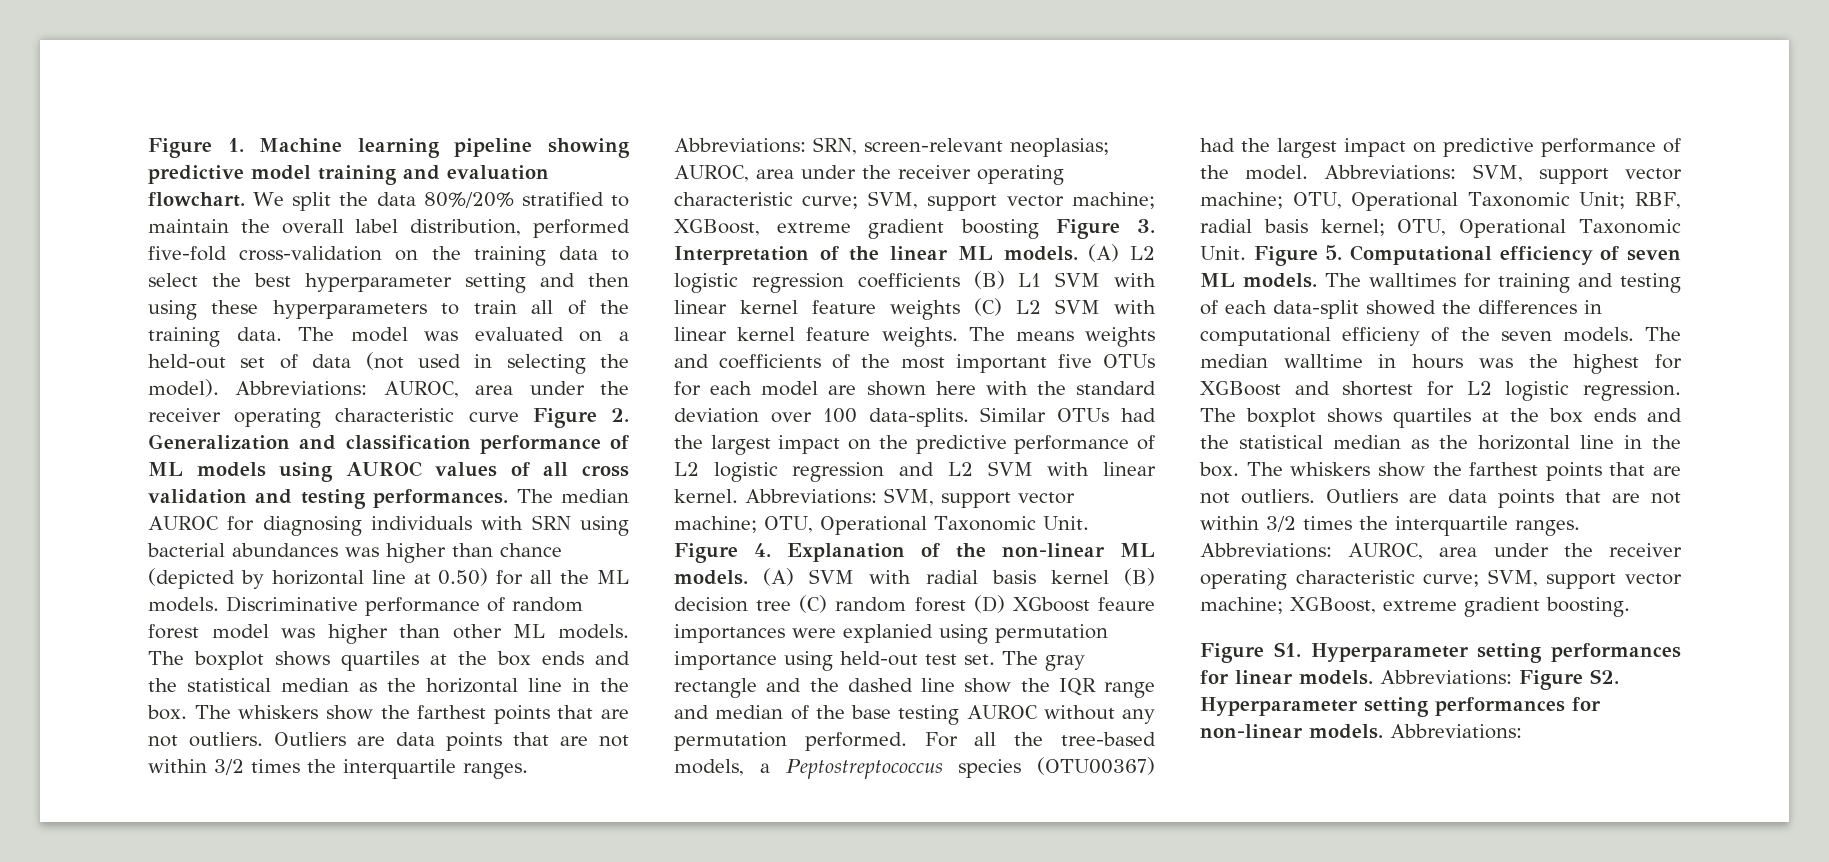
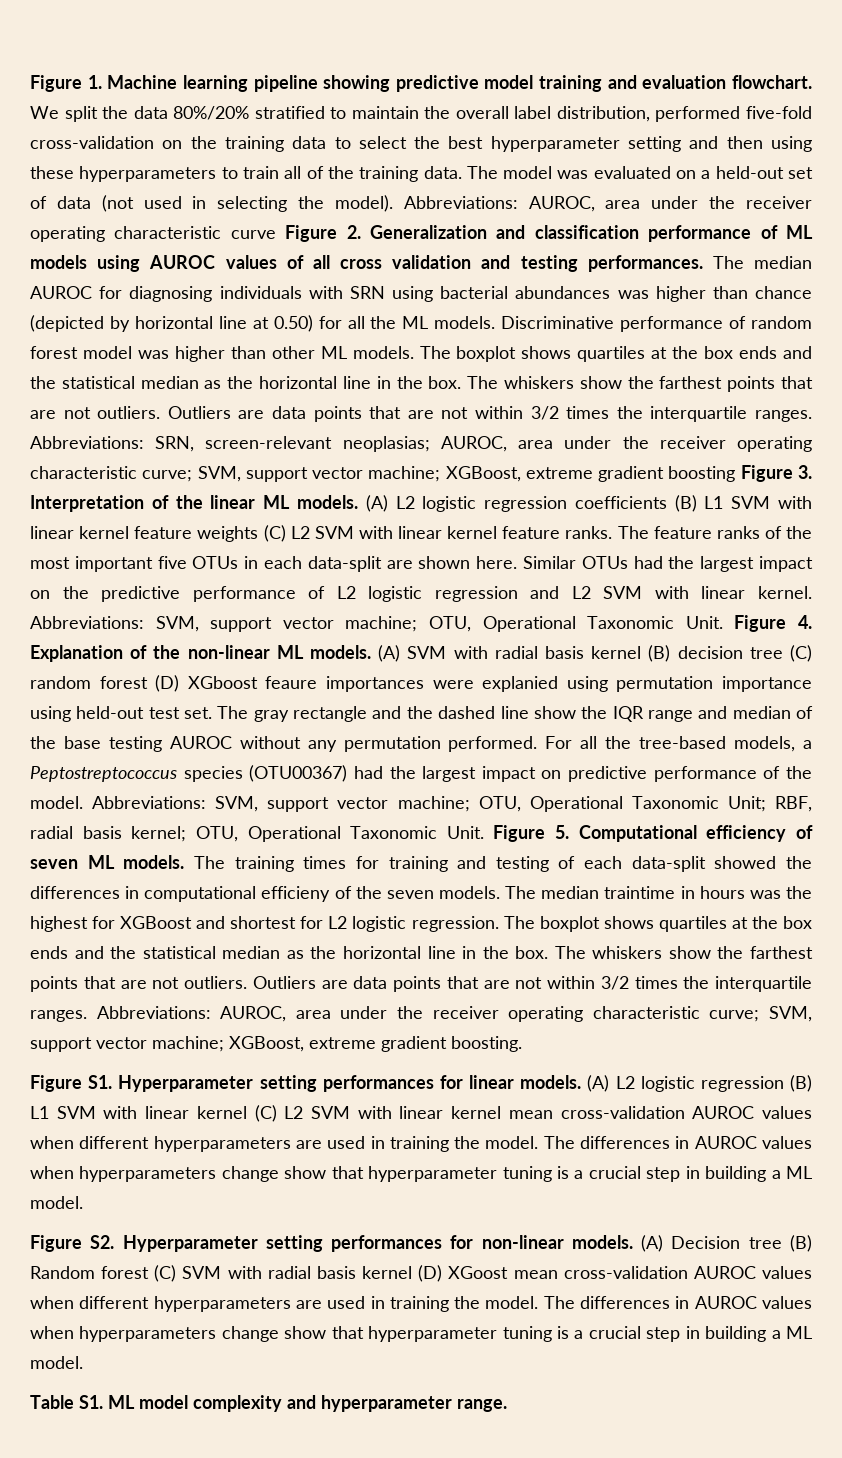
- (A) L2 logistic regression coefficients (B) L1 SVM with linear kernel feature weights (C) L2 SVM with linear kernel feature weights. The means weights and coefficients of the most important five OTUs for each model are shown here with the standard deviation over 100 data-splits.
+ (A) L2 logistic regression coefficients (B) L1 SVM with linear kernel feature weights (C) L2 SVM with linear kernel feature ranks. The feature ranks of the most important five OTUs in each data-split are shown here.
- The walltimes for training and testing of each data-split showed the differences in computational efficieny of the seven models.
+ The training times for training and testing of each data-split showed the differences in computational efficieny of the seven models.
- The median walltime in hours was the highest for XGBoost and shortest for L2 logistic regression.
+ The median traintime in hours was the highest for XGBoost and shortest for L2 logistic regression.
- Abbreviations: Figure S2. Hyperparameter setting performances for non-linear models. Abbreviations:
+ (A) L2 logistic regression (B) L1 SVM with linear kernel (C) L2 SVM with linear kernel mean cross-validation AUROC values when different hyperparameters are used in training the model. The differences in AUROC values when hyperparameters change show that hyperparameter tuning is a crucial step in building a ML model.
+ Figure S2. Hyperparameter setting performances for non-linear models. (A) Decision tree (B) Random forest (C) SVM with radial basis kernel (D) XGoost mean cross-validation AUROC values when different hyperparameters are used in training the model. The differences in AUROC values when hyperparameters change show that hyperparameter tuning is a crucial step in building a ML model.
+ Table S1. ML model complexity and hyperparameter range.

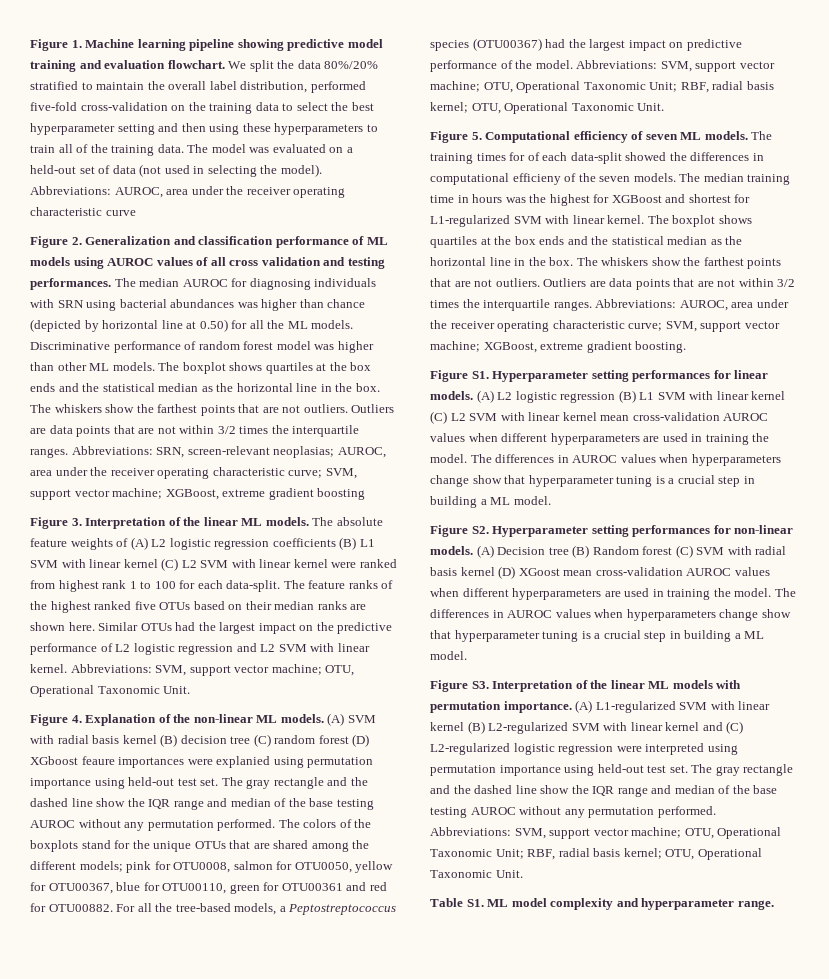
- Abbreviations: AUROC, area under the receiver operating characteristic curve Figure 2. Generalization and classification performance of ML models using AUROC values of all cross validation and testing performances.
+ Abbreviations: AUROC, area under the receiver operating characteristic curve
+ Figure 2. Generalization and classification performance of ML models using AUROC values of all cross validation and testing performances.
- Abbreviations: SRN, screen-relevant neoplasias; AUROC, area under the receiver operating characteristic curve; SVM, support vector machine; XGBoost, extreme gradient boosting Figure 3. Interpretation of the linear ML models.
+ Abbreviations: SRN, screen-relevant neoplasias; AUROC, area under the receiver operating characteristic curve; SVM, support vector machine; XGBoost, extreme gradient boosting
+ Figure 3. Interpretation of the linear ML models.
- (A) L2 logistic regression coefficients (B) L1 SVM with linear kernel feature weights (C) L2 SVM with linear kernel feature ranks.
+ The absolute feature weights of (A) L2 logistic regression coefficients (B) L1 SVM with linear kernel (C) L2 SVM with linear kernel were ranked from highest rank 1 to 100 for each data-split.
- The feature ranks of the most important five OTUs in each data-split are shown here.
+ The feature ranks of the highest ranked five OTUs based on their median ranks are shown here.
- Abbreviations: SVM, support vector machine; OTU, Operational Taxonomic Unit. Figure 4. Explanation of the non-linear ML models.
+ Abbreviations: SVM, support vector machine; OTU, Operational Taxonomic Unit.
+ Figure 4. Explanation of the non-linear ML models.
+ The colors of the boxplots stand for the unique OTUs that are shared among the different models; pink for OTU0008, salmon for OTU0050, yellow for OTU00367, blue for OTU00110, green for OTU00361 and red for OTU00882.
- For all the tree-based models, a Peptostreptococcus species (OTU00367) had the largest impact on predictive performance of the model. Abbreviations: SVM, support vector machine; OTU, Operational Taxonomic Unit; RBF, radial basis kernel; OTU, Operational Taxonomic Unit. Figure 5. Computational efficiency of seven ML models.
+ For all the tree-based models, a Peptostreptococcus species (OTU00367) had the largest impact on predictive performance of the model. Abbreviations: SVM, support vector machine; OTU, Operational Taxonomic Unit; RBF, radial basis kernel; OTU, Operational Taxonomic Unit.
+ Figure 5. Computational efficiency of seven ML models.
- The training times for training and testing of each data-split showed the differences in computational efficieny of the seven models.
+ The training times for of each data-split showed the differences in computational efficieny of the seven models.
- The median traintime in hours was the highest for XGBoost and shortest for L2 logistic regression.
+ The median training time in hours was the highest for XGBoost and shortest for L1-regularized SVM with linear kernel.
+ Figure S3. Interpretation of the linear ML models with permutation importance. (A) L1-regularized SVM with linear kernel (B) L2-regularized SVM with linear kernel and (C) L2-regularized logistic regression were interpreted using permutation importance using held-out test set. The gray rectangle and the dashed line show the IQR range and median of the base testing AUROC without any permutation performed. Abbreviations: SVM, support vector machine; OTU, Operational Taxonomic Unit; RBF, radial basis kernel; OTU, Operational Taxonomic Unit.

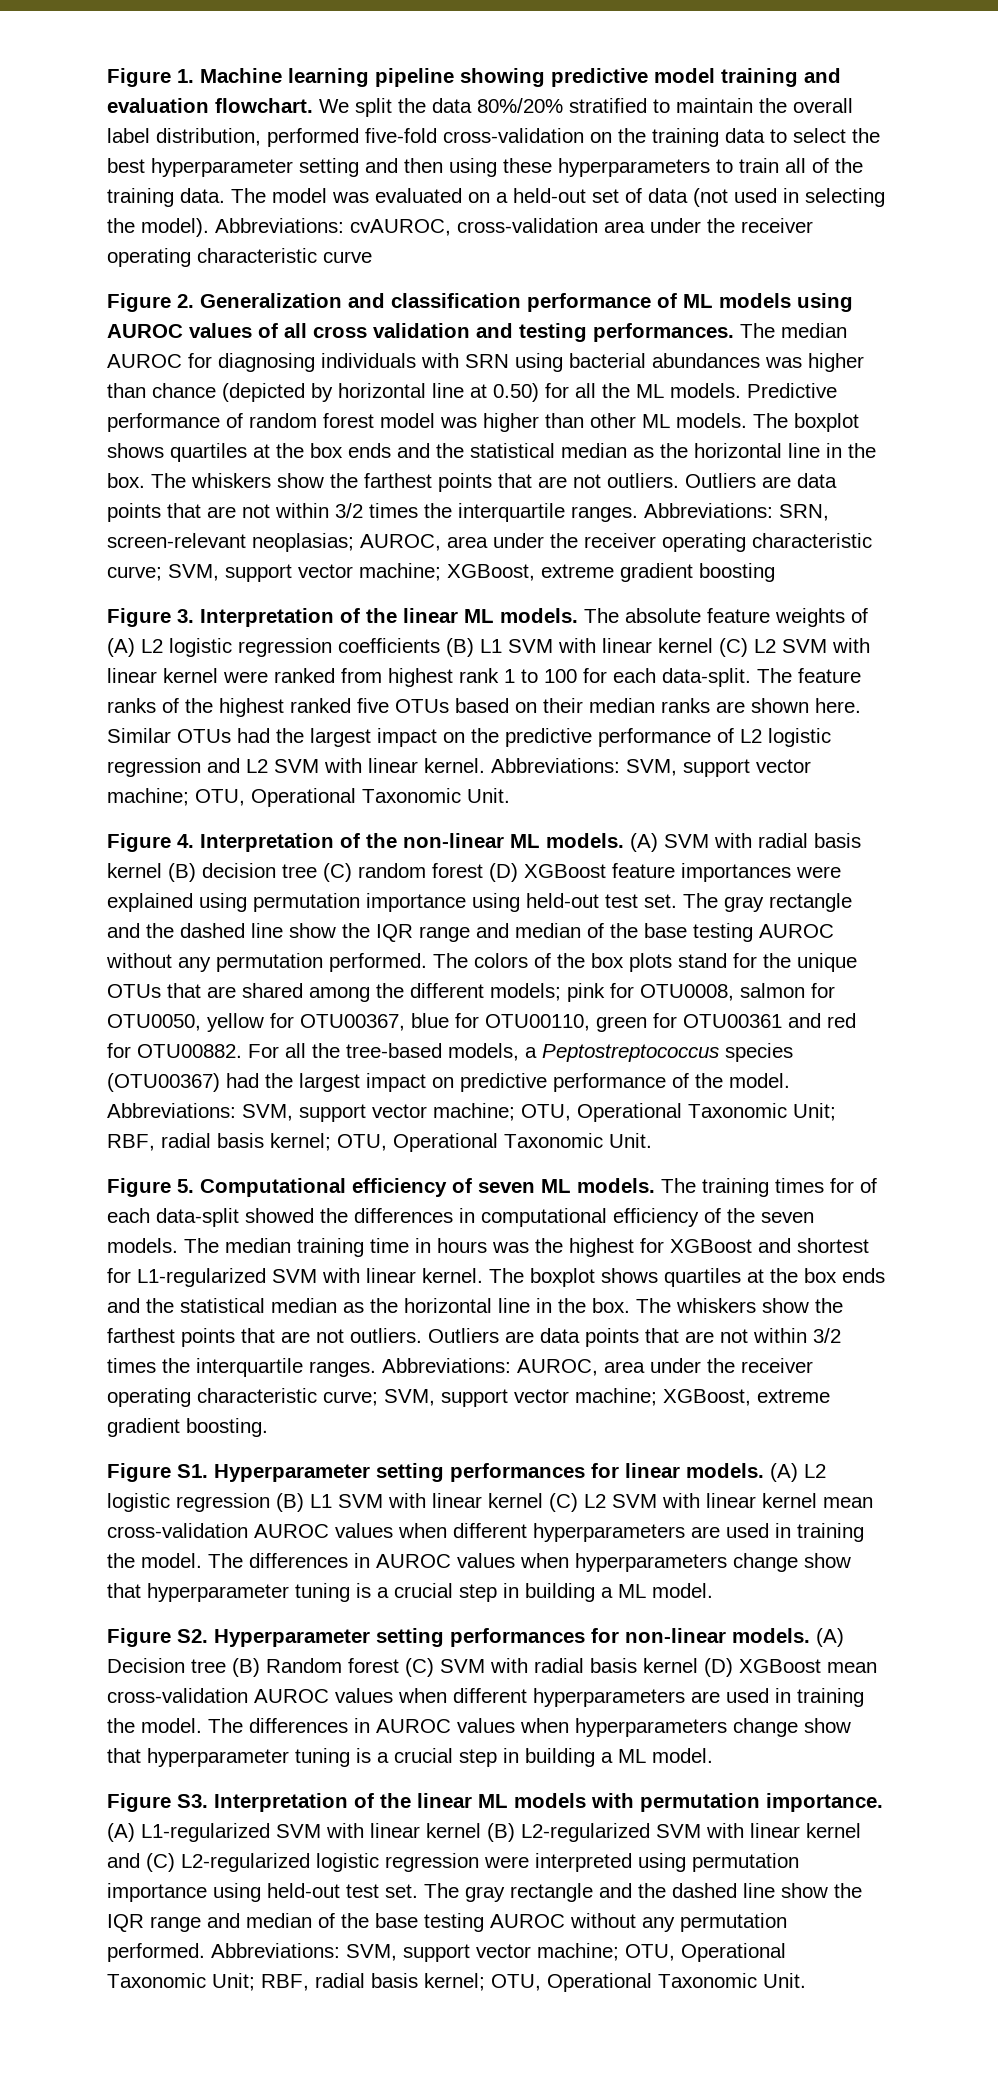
- Abbreviations: AUROC, area under the receiver operating characteristic curve
+ Abbreviations: cvAUROC, cross-validation area under the receiver operating characteristic curve
- Discriminative performance of random forest model was higher than other ML models.
+ Predictive performance of random forest model was higher than other ML models.
- Figure 4. Explanation of the non-linear ML models.
+ Figure 4. Interpretation of the non-linear ML models.
- (A) SVM with radial basis kernel (B) decision tree (C) random forest (D) XGboost feaure importances were explanied using permutation importance using held-out test set.
+ (A) SVM with radial basis kernel (B) decision tree (C) random forest (D) XGBoost feature importances were explained using permutation importance using held-out test set.
- The colors of the boxplots stand for the unique OTUs that are shared among the different models; pink for OTU0008, salmon for OTU0050, yellow for OTU00367, blue for OTU00110, green for OTU00361 and red for OTU00882.
+ The colors of the box plots stand for the unique OTUs that are shared among the different models; pink for OTU0008, salmon for OTU0050, yellow for OTU00367, blue for OTU00110, green for OTU00361 and red for OTU00882.
- The training times for of each data-split showed the differences in computational efficieny of the seven models.
+ The training times for of each data-split showed the differences in computational efficiency of the seven models.
- (A) Decision tree (B) Random forest (C) SVM with radial basis kernel (D) XGoost mean cross-validation AUROC values when different hyperparameters are used in training the model.
+ (A) Decision tree (B) Random forest (C) SVM with radial basis kernel (D) XGBoost mean cross-validation AUROC values when different hyperparameters are used in training the model.
- Table S1. ML model complexity and hyperparameter range.

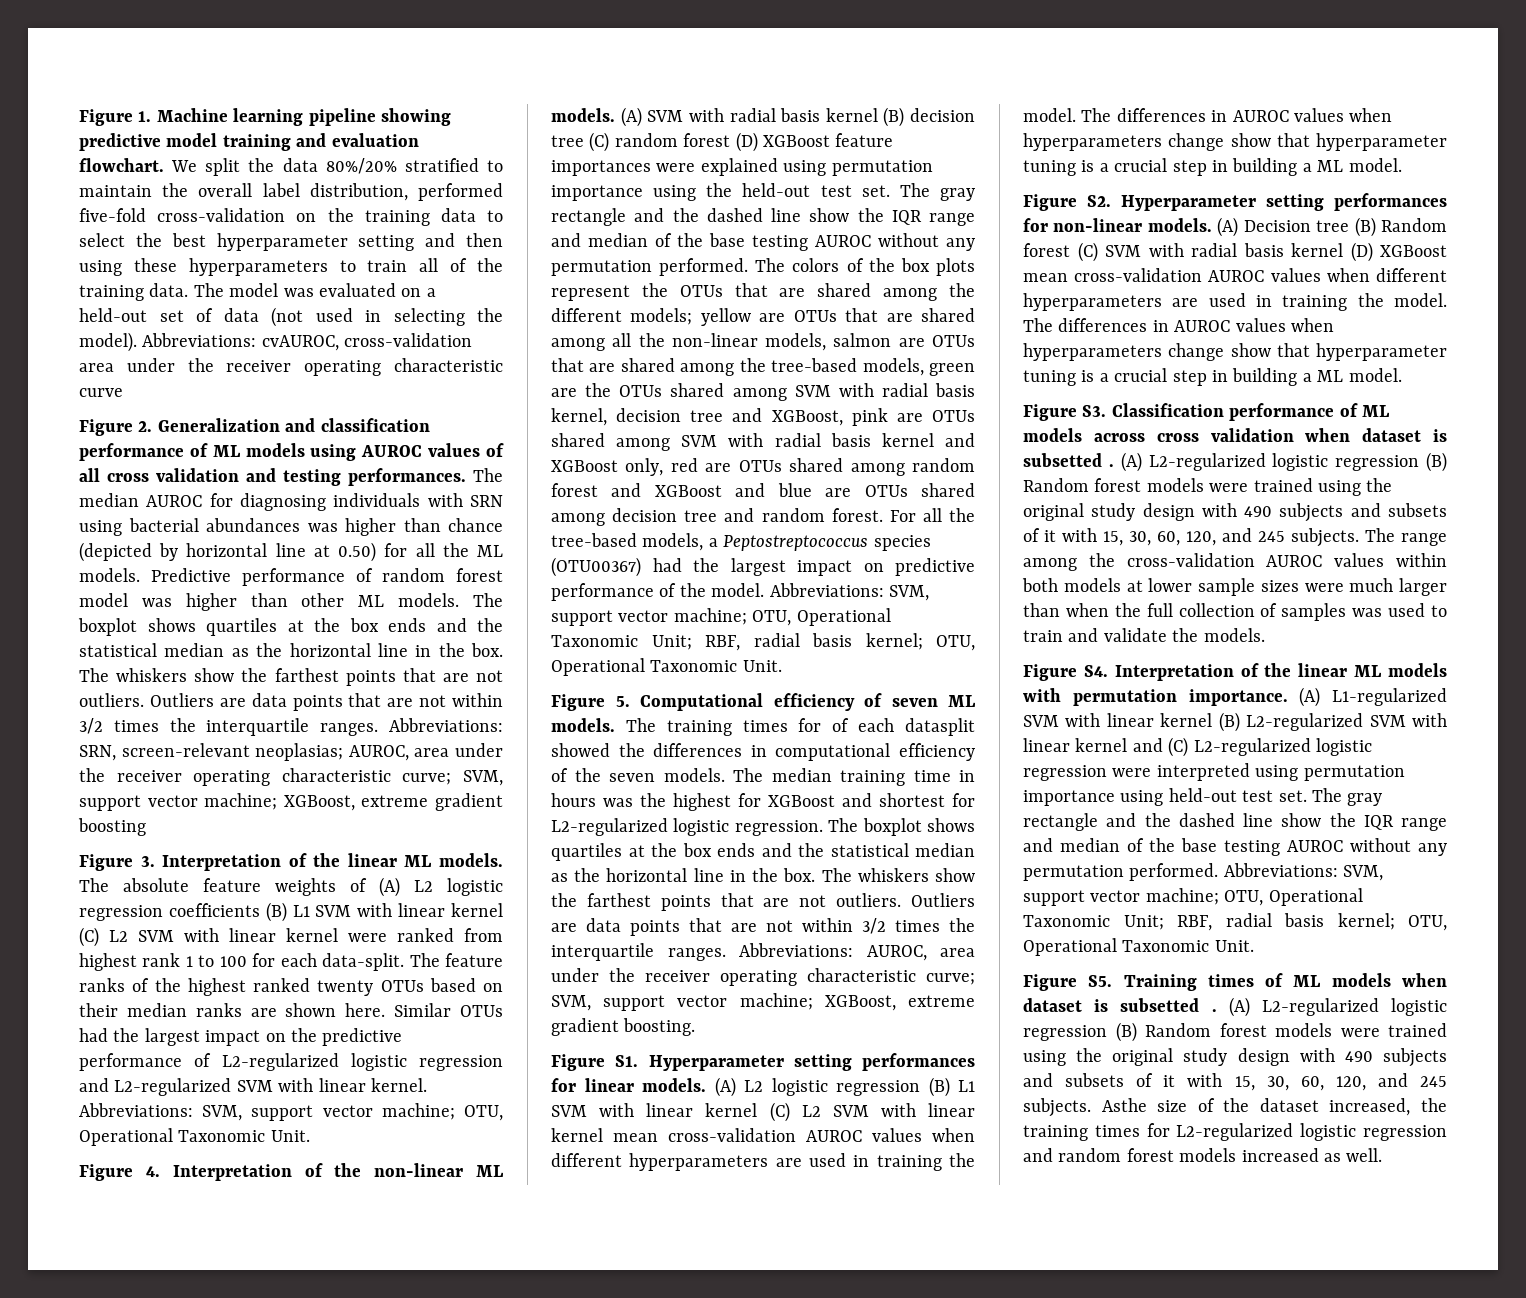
- The feature ranks of the highest ranked five OTUs based on their median ranks are shown here.
+ The feature ranks of the highest ranked twenty OTUs based on their median ranks are shown here.
- Similar OTUs had the largest impact on the predictive performance of L2 logistic regression and L2 SVM with linear kernel.
+ Similar OTUs had the largest impact on the predictive performance of L2-regularized logistic regression and L2-regularized SVM with linear kernel.
- (A) SVM with radial basis kernel (B) decision tree (C) random forest (D) XGBoost feature importances were explained using permutation importance using held-out test set.
+ (A) SVM with radial basis kernel (B) decision tree (C) random forest (D) XGBoost feature importances were explained using permutation importance using the held-out test set.
- The colors of the box plots stand for the unique OTUs that are shared among the different models; pink for OTU0008, salmon for OTU0050, yellow for OTU00367, blue for OTU00110, green for OTU00361 and red for OTU00882.
+ The colors of the box plots represent the OTUs that are shared among the different models; yellow are OTUs that are shared among all the non-linear models, salmon are OTUs that are shared among the tree-based models, green are the OTUs shared among SVM with radial basis kernel, decision tree and XGBoost, pink are OTUs shared among SVM with radial basis kernel and XGBoost only, red are OTUs shared among random forest and XGBoost and blue are OTUs shared among decision tree and random forest.
- The training times for of each data-split showed the differences in computational efficiency of the seven models.
+ The training times for of each datasplit showed the differences in computational efficiency of the seven models.
- The median training time in hours was the highest for XGBoost and shortest for L1-regularized SVM with linear kernel.
+ The median training time in hours was the highest for XGBoost and shortest for L2-regularized logistic regression.
- Figure S3. Interpretation of the linear ML models with permutation importance.
+ Figure S3. Classification performance of ML models across cross validation when dataset is subsetted . (A) L2-regularized logistic regression (B) Random forest models were trained using the original study design with 490 subjects and subsets of it with 15, 30, 60, 120, and 245 subjects. The range among the cross-validation AUROC values within both models at lower sample sizes were much larger than when the full collection of samples was used to train and validate the models.
+ Figure S4. Interpretation of the linear ML models with permutation importance.
+ Figure S5. Training times of ML models when dataset is subsetted . (A) L2-regularized logistic regression (B) Random forest models were trained using the original study design with 490 subjects and subsets of it with 15, 30, 60, 120, and 245 subjects. Asthe size of the dataset increased, the training times for L2-regularized logistic regression and random forest models increased as well.

